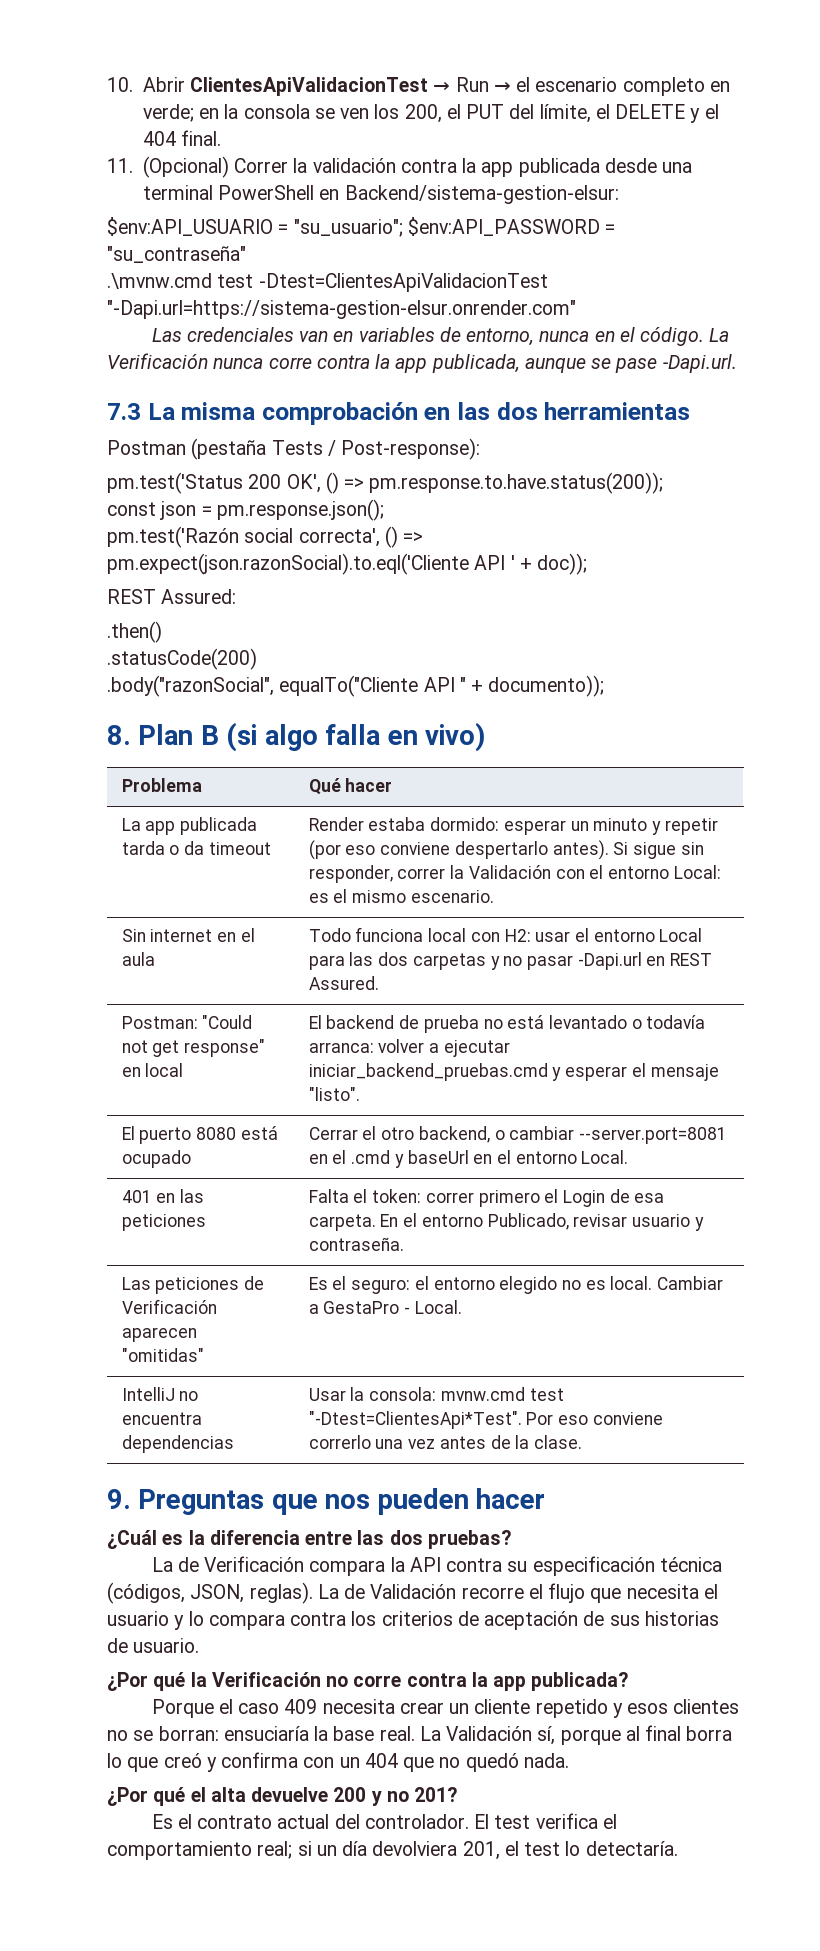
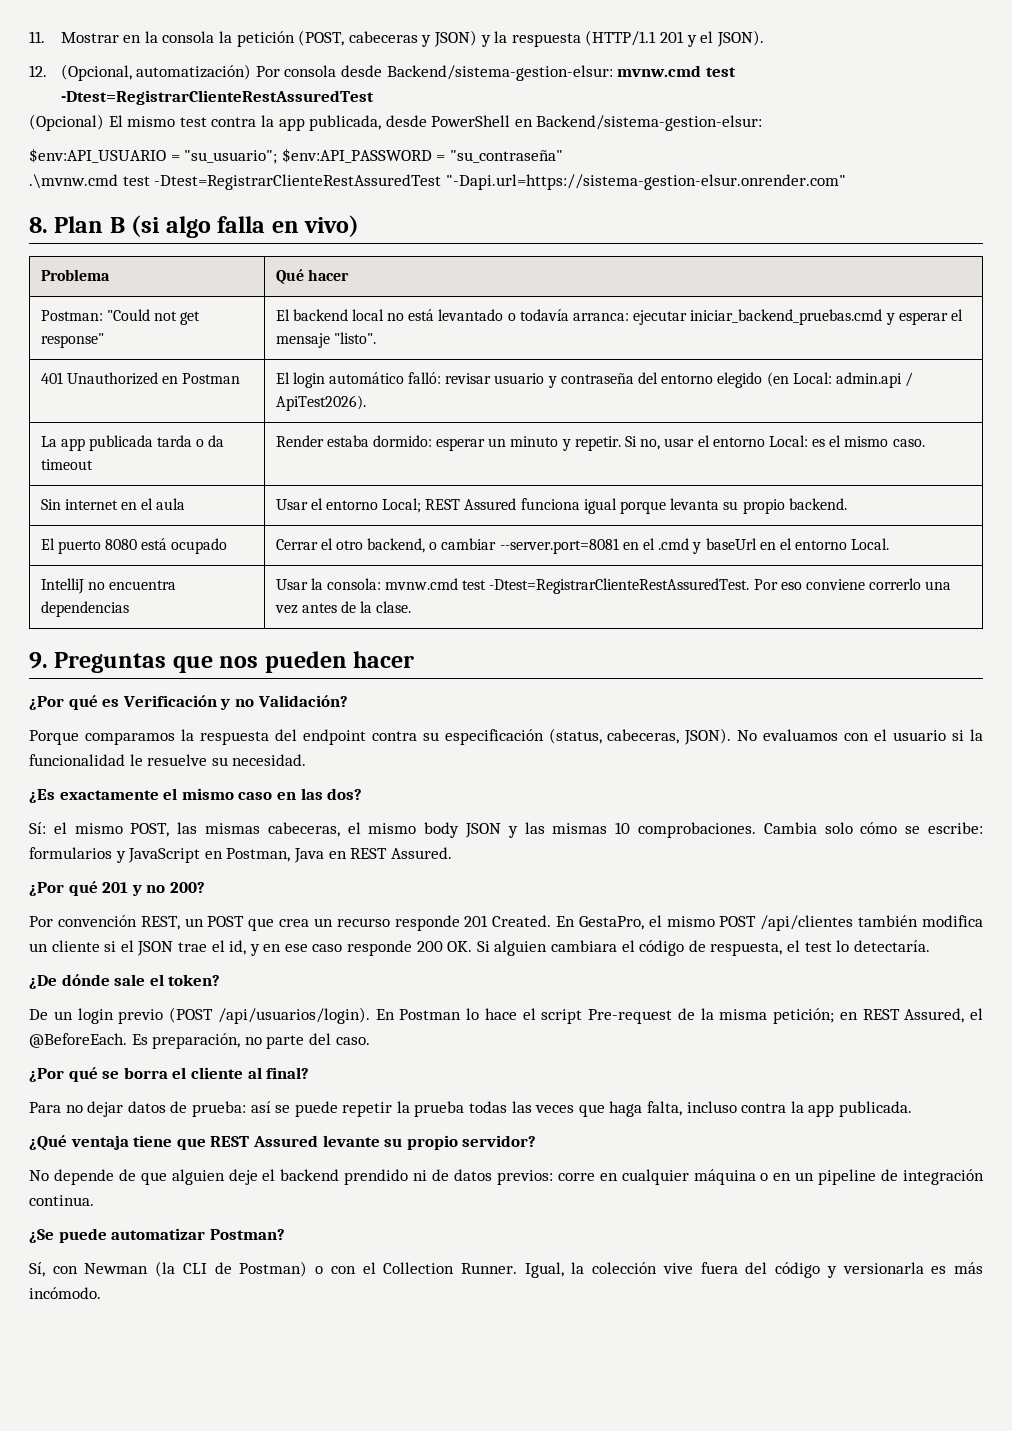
- 10. Abrir ClientesApiValidacionTest → Run → el escenario completo en verde; en la consola se ven los 200, el PUT del límite, el DELETE y el 404 final.
- 11. (Opcional) Correr la validación contra la app publicada desde una terminal PowerShell en Backend/sistema-gestion-elsur:
+ 11. Mostrar en la consola la petición (POST, cabeceras y JSON) y la respuesta (HTTP/1.1 201 y el JSON).
+ 12. (Opcional, automatización) Por consola desde Backend/sistema-gestion-elsur: mvnw.cmd test -Dtest=RegistrarClienteRestAssuredTest
+ (Opcional) El mismo test contra la app publicada, desde PowerShell en Backend/sistema-gestion-elsur:
- .\mvnw.cmd test -Dtest=ClientesApiValidacionTest "-Dapi.url=https://sistema-gestion-elsur.onrender.com"
+ .\mvnw.cmd test -Dtest=RegistrarClienteRestAssuredTest "-Dapi.url=https://sistema-gestion-elsur.onrender.com"
- Las credenciales van en variables de entorno, nunca en el código. La Verificación nunca corre contra la app publicada, aunque se pase -Dapi.url.
- 7.3 La misma comprobación en las dos herramientas
- Postman (pestaña Tests / Post-response):
- pm.test('Status 200 OK', () => pm.response.to.have.status(200));
- const json = pm.response.json();
- pm.test('Razón social correcta', () => pm.expect(json.razonSocial).to.eql('Cliente API ' + doc));
- REST Assured:
- .then()
- .statusCode(200)
- .body("razonSocial", equalTo("Cliente API " + documento));
+ Postman: "Could not get response" | El backend local no está levantado o todavía arranca: ejecutar iniciar_backend_pruebas.cmd y esperar el mensaje "listo".
+ 401 Unauthorized en Postman | El login automático falló: revisar usuario y contraseña del entorno elegido (en Local: admin.api / ApiTest2026).
- La app publicada tarda o da timeout | Render estaba dormido: esperar un minuto y repetir (por eso conviene despertarlo antes). Si sigue sin responder, correr la Validación con el entorno Local: es el mismo escenario.
+ La app publicada tarda o da timeout | Render estaba dormido: esperar un minuto y repetir. Si no, usar el entorno Local: es el mismo caso.
- Sin internet en el aula | Todo funciona local con H2: usar el entorno Local para las dos carpetas y no pasar -Dapi.url en REST Assured.
- Postman: "Could not get response" en local | El backend de prueba no está levantado o todavía arranca: volver a ejecutar iniciar_backend_pruebas.cmd y esperar el mensaje "listo".
+ Sin internet en el aula | Usar el entorno Local; REST Assured funciona igual porque levanta su propio backend.
- 401 en las peticiones | Falta el token: correr primero el Login de esa carpeta. En el entorno Publicado, revisar usuario y contraseña.
- Las peticiones de Verificación aparecen "omitidas" | Es el seguro: el entorno elegido no es local. Cambiar a GestaPro - Local.
- IntelliJ no encuentra dependencias | Usar la consola: mvnw.cmd test "-Dtest=ClientesApi*Test". Por eso conviene correrlo una vez antes de la clase.
+ IntelliJ no encuentra dependencias | Usar la consola: mvnw.cmd test -Dtest=RegistrarClienteRestAssuredTest. Por eso conviene correrlo una vez antes de la clase.
- ¿Cuál es la diferencia entre las dos pruebas?
- La de Verificación compara la API contra su especificación técnica (códigos, JSON, reglas). La de Validación recorre el flujo que necesita el usuario y lo compara contra los criterios de aceptación de sus historias de usuario.
- ¿Por qué la Verificación no corre contra la app publicada?
- Porque el caso 409 necesita crear un cliente repetido y esos clientes no se borran: ensuciaría la base real. La Validación sí, porque al final borra lo que creó y confirma con un 404 que no quedó nada.
- ¿Por qué el alta devuelve 200 y no 201?
- Es el contrato actual del controlador. El test verifica el comportamiento real; si un día devolviera 201, el test lo detectaría.
+ ¿Por qué es Verificación y no Validación?
+ Porque comparamos la respuesta del endpoint contra su especificación (status, cabeceras, JSON). No evaluamos con el usuario si la funcionalidad le resuelve su necesidad.
+ ¿Es exactamente el mismo caso en las dos?
+ Sí: el mismo POST, las mismas cabeceras, el mismo body JSON y las mismas 10 comprobaciones. Cambia solo cómo se escribe: formularios y JavaScript en Postman, Java en REST Assured.
+ ¿Por qué 201 y no 200?
+ Por convención REST, un POST que crea un recurso responde 201 Created. En GestaPro, el mismo POST /api/clientes también modifica un cliente si el JSON trae el id, y en ese caso responde 200 OK. Si alguien cambiara el código de respuesta, el test lo detectaría.
+ ¿De dónde sale el token?
+ De un login previo (POST /api/usuarios/login). En Postman lo hace el script Pre-request de la misma petición; en REST Assured, el @BeforeEach. Es preparación, no parte del caso.
+ ¿Por qué se borra el cliente al final?
+ Para no dejar datos de prueba: así se puede repetir la prueba todas las veces que haga falta, incluso contra la app publicada.
+ ¿Qué ventaja tiene que REST Assured levante su propio servidor?
+ No depende de que alguien deje el backend prendido ni de datos previos: corre en cualquier máquina o en un pipeline de integración continua.
+ ¿Se puede automatizar Postman?
+ Sí, con Newman (la CLI de Postman) o con el Collection Runner. Igual, la colección vive fuera del código y versionarla es más incómodo.

